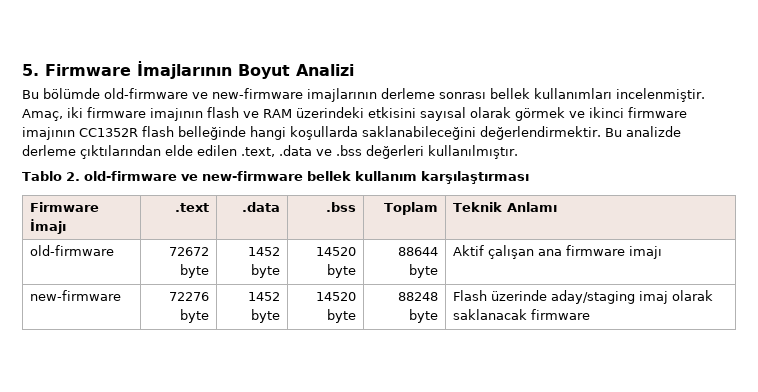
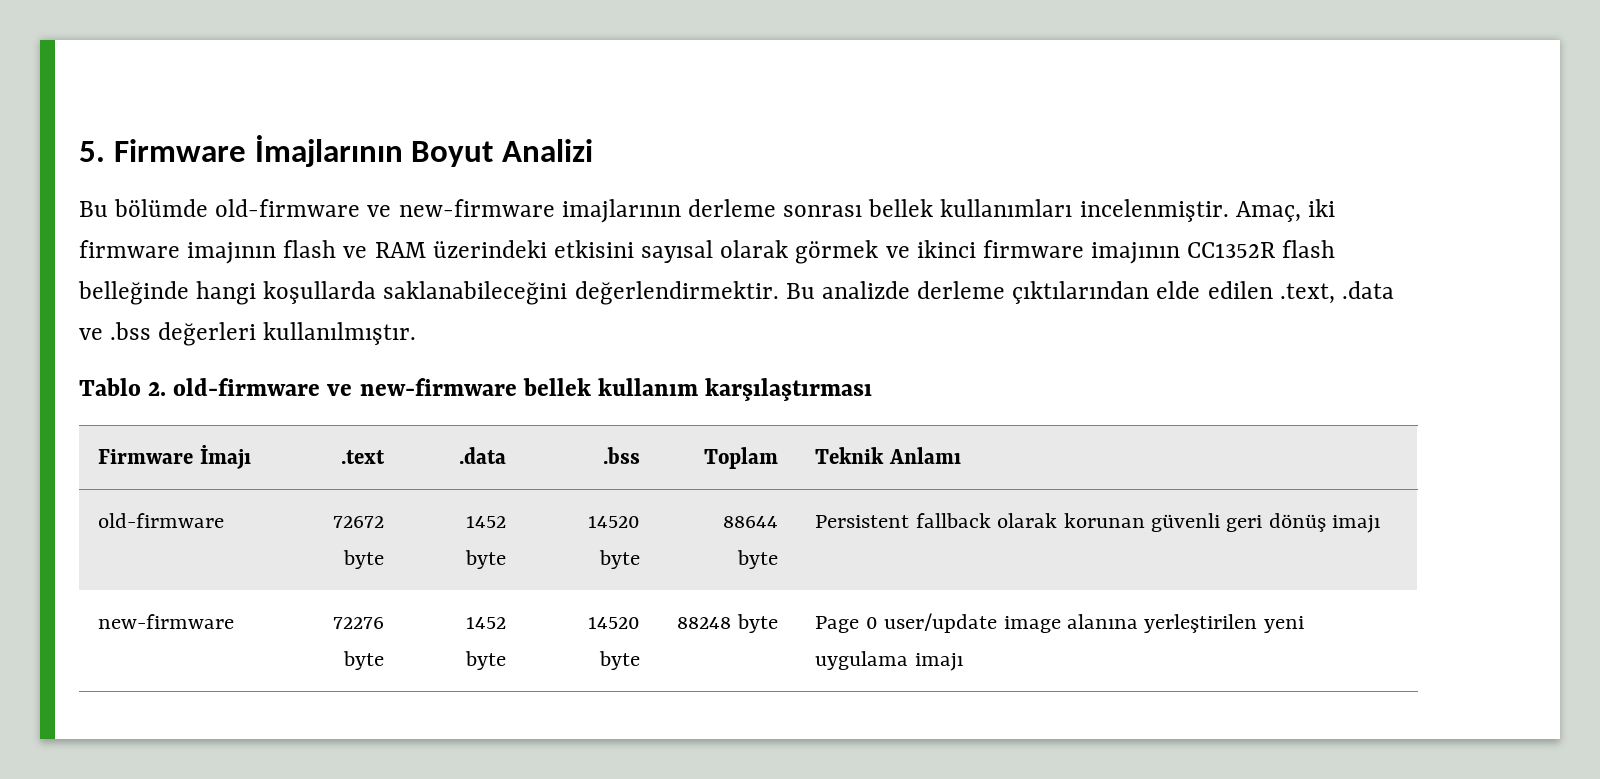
- old-firmware | 72672 byte | 1452 byte | 14520 byte | 88644 byte | Aktif çalışan ana firmware imajı
+ old-firmware | 72672 byte | 1452 byte | 14520 byte | 88644 byte | Persistent fallback olarak korunan güvenli geri dönüş imajı
- new-firmware | 72276 byte | 1452 byte | 14520 byte | 88248 byte | Flash üzerinde aday/staging imaj olarak saklanacak firmware
+ new-firmware | 72276 byte | 1452 byte | 14520 byte | 88248 byte | Page 0 user/update image alanına yerleştirilen yeni uygulama imajı

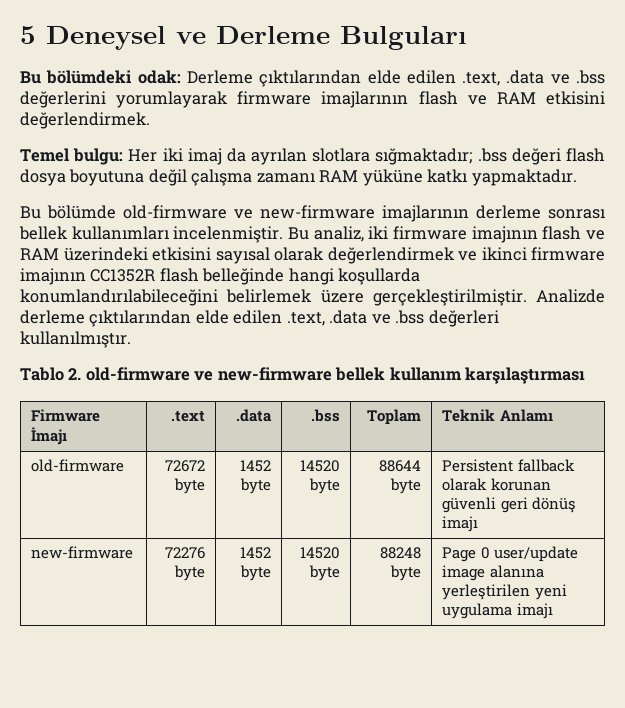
- 5. Firmware İmajlarının Boyut Analizi
+ 5 Deneysel ve Derleme Bulguları
+ Bu bölümdeki odak: Derleme çıktılarından elde edilen .text, .data ve .bss değerlerini yorumlayarak firmware imajlarının flash ve RAM etkisini değerlendirmek.
+ Temel bulgu: Her iki imaj da ayrılan slotlara sığmaktadır; .bss değeri flash dosya boyutuna değil çalışma zamanı RAM yüküne katkı yapmaktadır.
- Amaç, iki firmware imajının flash ve RAM üzerindeki etkisini sayısal olarak görmek ve ikinci firmware imajının CC1352R flash belleğinde hangi koşullarda saklanabileceğini değerlendirmektir. Bu analizde derleme çıktılarından elde edilen .text, .data ve .bss değerleri kullanılmıştır.
+ Bu analiz, iki firmware imajının flash ve RAM üzerindeki etkisini sayısal olarak değerlendirmek ve ikinci firmware imajının CC1352R flash belleğinde hangi koşullarda konumlandırılabileceğini belirlemek üzere gerçekleştirilmiştir. Analizde derleme çıktılarından elde edilen .text, .data ve .bss değerleri kullanılmıştır.

